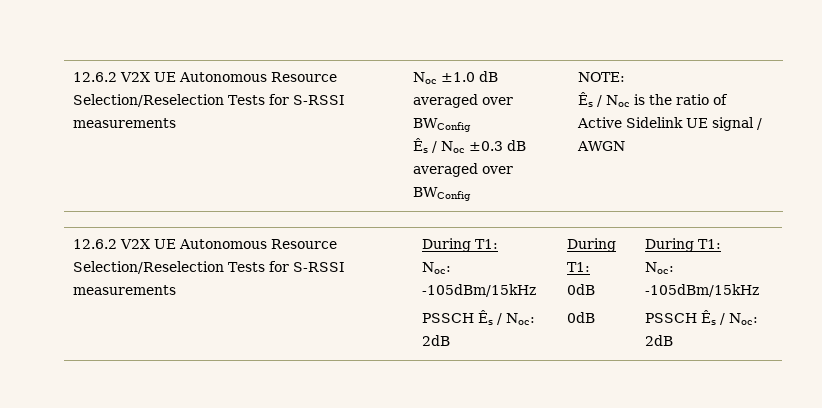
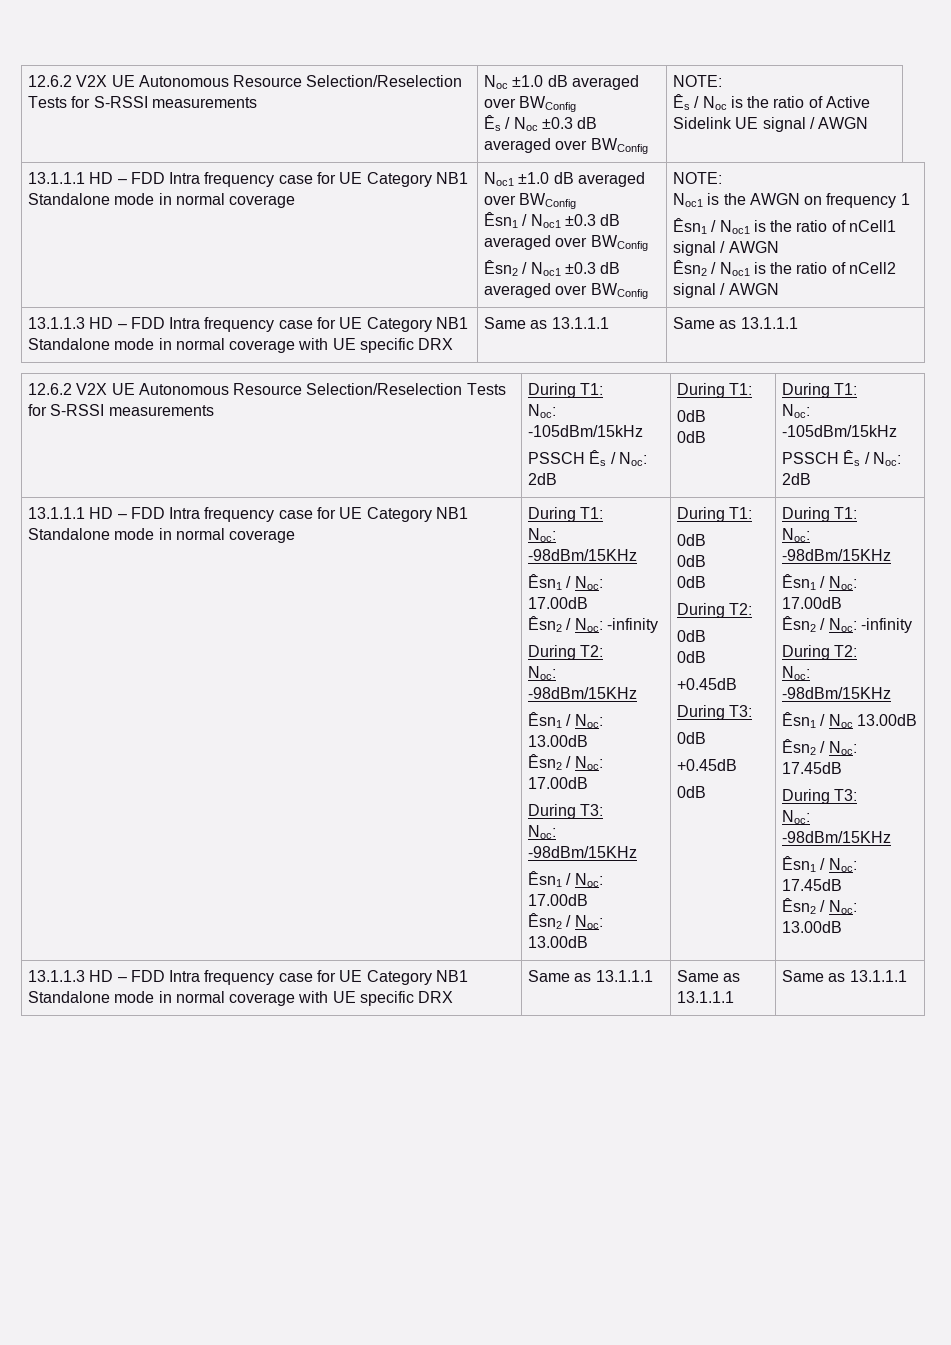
+ 13.1.1.1 HD – FDD Intra frequency case for UE Category NB1 Standalone mode in normal coverage | Noc1 ±1.0 dB averaged over BWConfig
+ Êsn1 / Noc1 ±0.3 dB averaged over BWConfig
+ Êsn2 / Noc1 ±0.3 dB averaged over BWConfig | NOTE:
+ Noc1 is the AWGN on frequency 1
+ Êsn1 / Noc1 is the ratio of nCell1 signal / AWGN
+ Êsn2 / Noc1 is the ratio of nCell2 signal / AWGN
+ 13.1.1.3 HD – FDD Intra frequency case for UE Category NB1 Standalone mode in normal coverage with UE specific DRX | Same as 13.1.1.1 | Same as 13.1.1.1
+ 13.1.1.1 HD – FDD Intra frequency case for UE Category NB1 Standalone mode in normal coverage | During T1:
+ Noc: -98dBm/15KHz
+ Êsn1 / Noc: 17.00dB
+ Êsn2 / Noc: -infinity
+ During T2:
+ Noc: -98dBm/15KHz
+ Êsn1 / Noc: 13.00dB
+ Êsn2 / Noc: 17.00dB
+ During T3:
+ Noc: -98dBm/15KHz
+ Êsn1 / Noc: 17.00dB
+ Êsn2 / Noc: 13.00dB | During T1:
+ 0dB
+ 0dB
+ 0dB
+ During T2:
+ 0dB
+ 0dB
+ +0.45dB
+ During T3:
+ 0dB
+ +0.45dB
+ 0dB | During T1:
+ Noc: -98dBm/15KHz
+ Êsn1 / Noc: 17.00dB
+ Êsn2 / Noc: -infinity
+ During T2:
+ Noc: -98dBm/15KHz
+ Êsn1 / Noc 13.00dB
+ Êsn2 / Noc: 17.45dB
+ During T3:
+ Noc: -98dBm/15KHz
+ Êsn1 / Noc: 17.45dB
+ Êsn2 / Noc: 13.00dB
+ 13.1.1.3 HD – FDD Intra frequency case for UE Category NB1 Standalone mode in normal coverage with UE specific DRX | Same as 13.1.1.1 | Same as 13.1.1.1 | Same as 13.1.1.1

